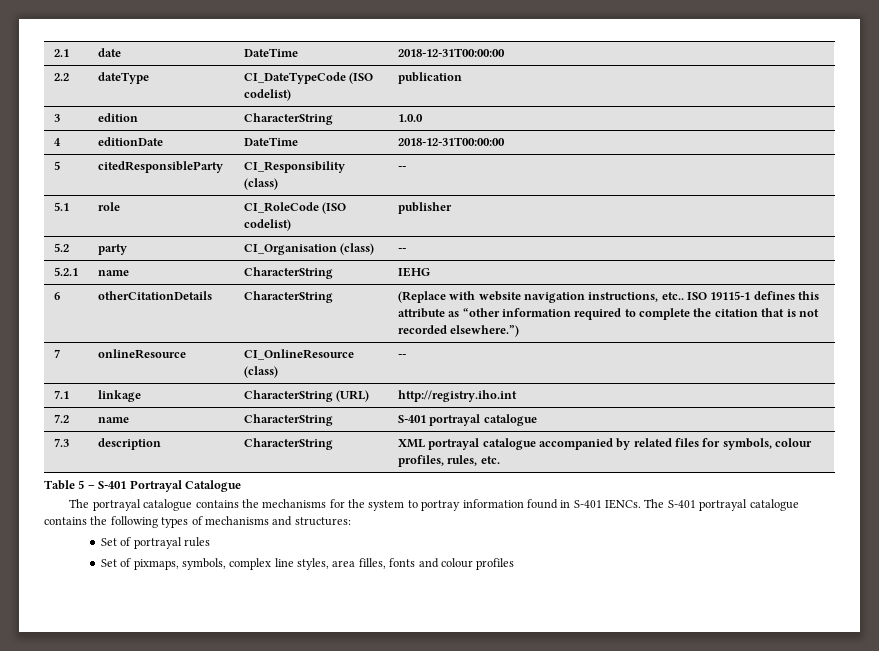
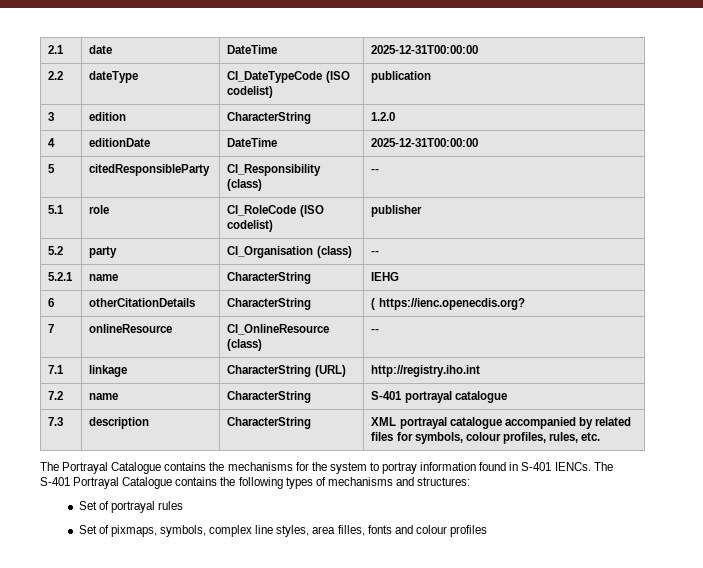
- 2.1 | date | DateTime | 2018-12-31T00:00:00
+ 2.1 | date | DateTime | 2025-12-31T00:00:00
- 3 | edition | CharacterString | 1.0.0
+ 3 | edition | CharacterString | 1.2.0
- 4 | editionDate | DateTime | 2018-12-31T00:00:00
+ 4 | editionDate | DateTime | 2025-12-31T00:00:00
- 6 | otherCitationDetails | CharacterString | (Replace with website navigation instructions, etc.. ISO 19115-1 defines this attribute as “other information required to complete the citation that is not recorded elsewhere.”)
+ 6 | otherCitationDetails | CharacterString | ( https://ienc.openecdis.org?
- Table 5 – S-401 Portrayal Catalogue
- The portrayal catalogue contains the mechanisms for the system to portray information found in S-401 IENCs.
+ The Portrayal Catalogue contains the mechanisms for the system to portray information found in S-401 IENCs.
- The S-401 portrayal catalogue contains the following types of mechanisms and structures:
+ The S-401 Portrayal Catalogue contains the following types of mechanisms and structures:

